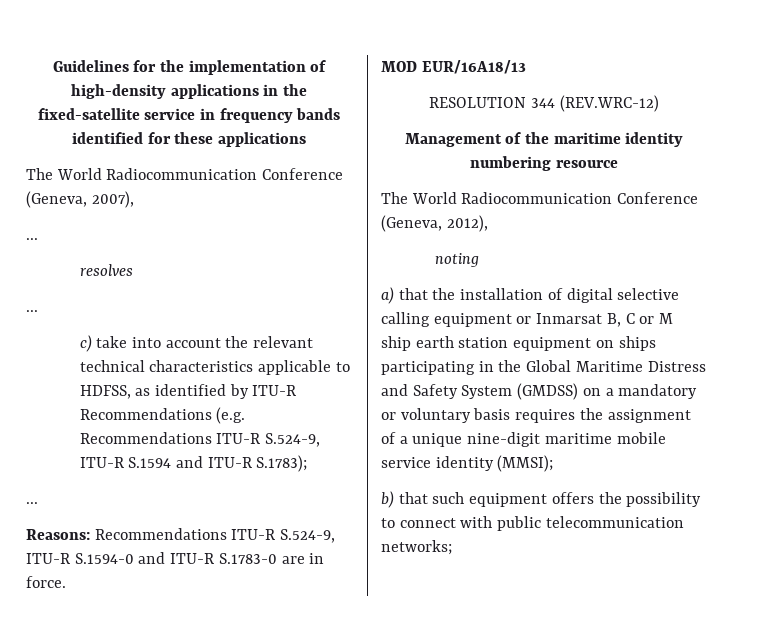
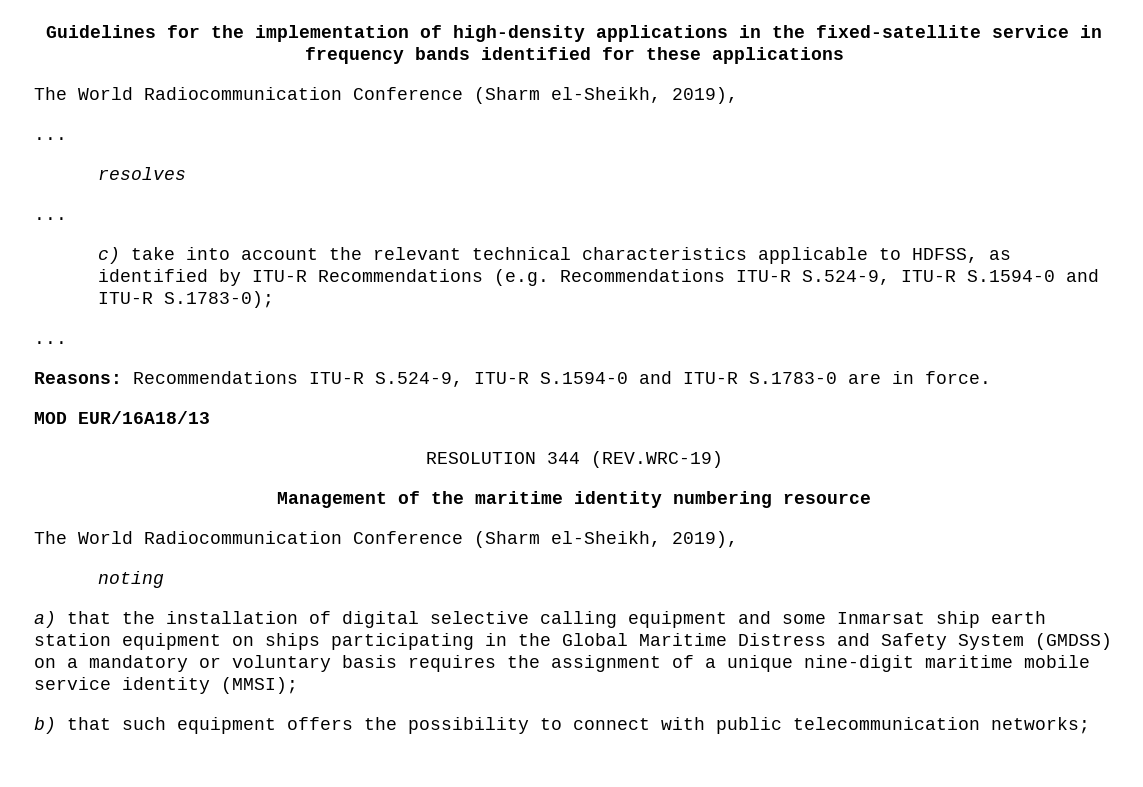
  Guidelines for the implementation of high-density applications in the fixed-satellite service in frequency bands identified for these applications
- The World Radiocommunication Conference (Geneva, 2007),
+ The World Radiocommunication Conference (Sharm el-Sheikh, 2019),
- c) take into account the relevant technical characteristics applicable to HDFSS, as identified by ITU-R Recommendations (e.g. Recommendations ITU-R S.524-9, ITU-R S.1594 and ITU-R S.1783);
+ c) take into account the relevant technical characteristics applicable to HDFSS, as identified by ITU-R Recommendations (e.g. Recommendations ITU-R S.524-9, ITU-R S.1594-0 and ITU-R S.1783-0);
- RESOLUTION 344 (REV.WRC-12)
+ RESOLUTION 344 (REV.WRC-19)
  Management of the maritime identity numbering resource
- The World Radiocommunication Conference (Geneva, 2012),
+ The World Radiocommunication Conference (Sharm el-Sheikh, 2019),
- a) that the installation of digital selective calling equipment or Inmarsat B, C or M ship earth station equipment on ships participating in the Global Maritime Distress and Safety System (GMDSS) on a mandatory or voluntary basis requires the assignment of a unique nine-digit maritime mobile service identity (MMSI);
+ a) that the installation of digital selective calling equipment and some Inmarsat ship earth station equipment on ships participating in the Global Maritime Distress and Safety System (GMDSS) on a mandatory or voluntary basis requires the assignment of a unique nine-digit maritime mobile service identity (MMSI);

